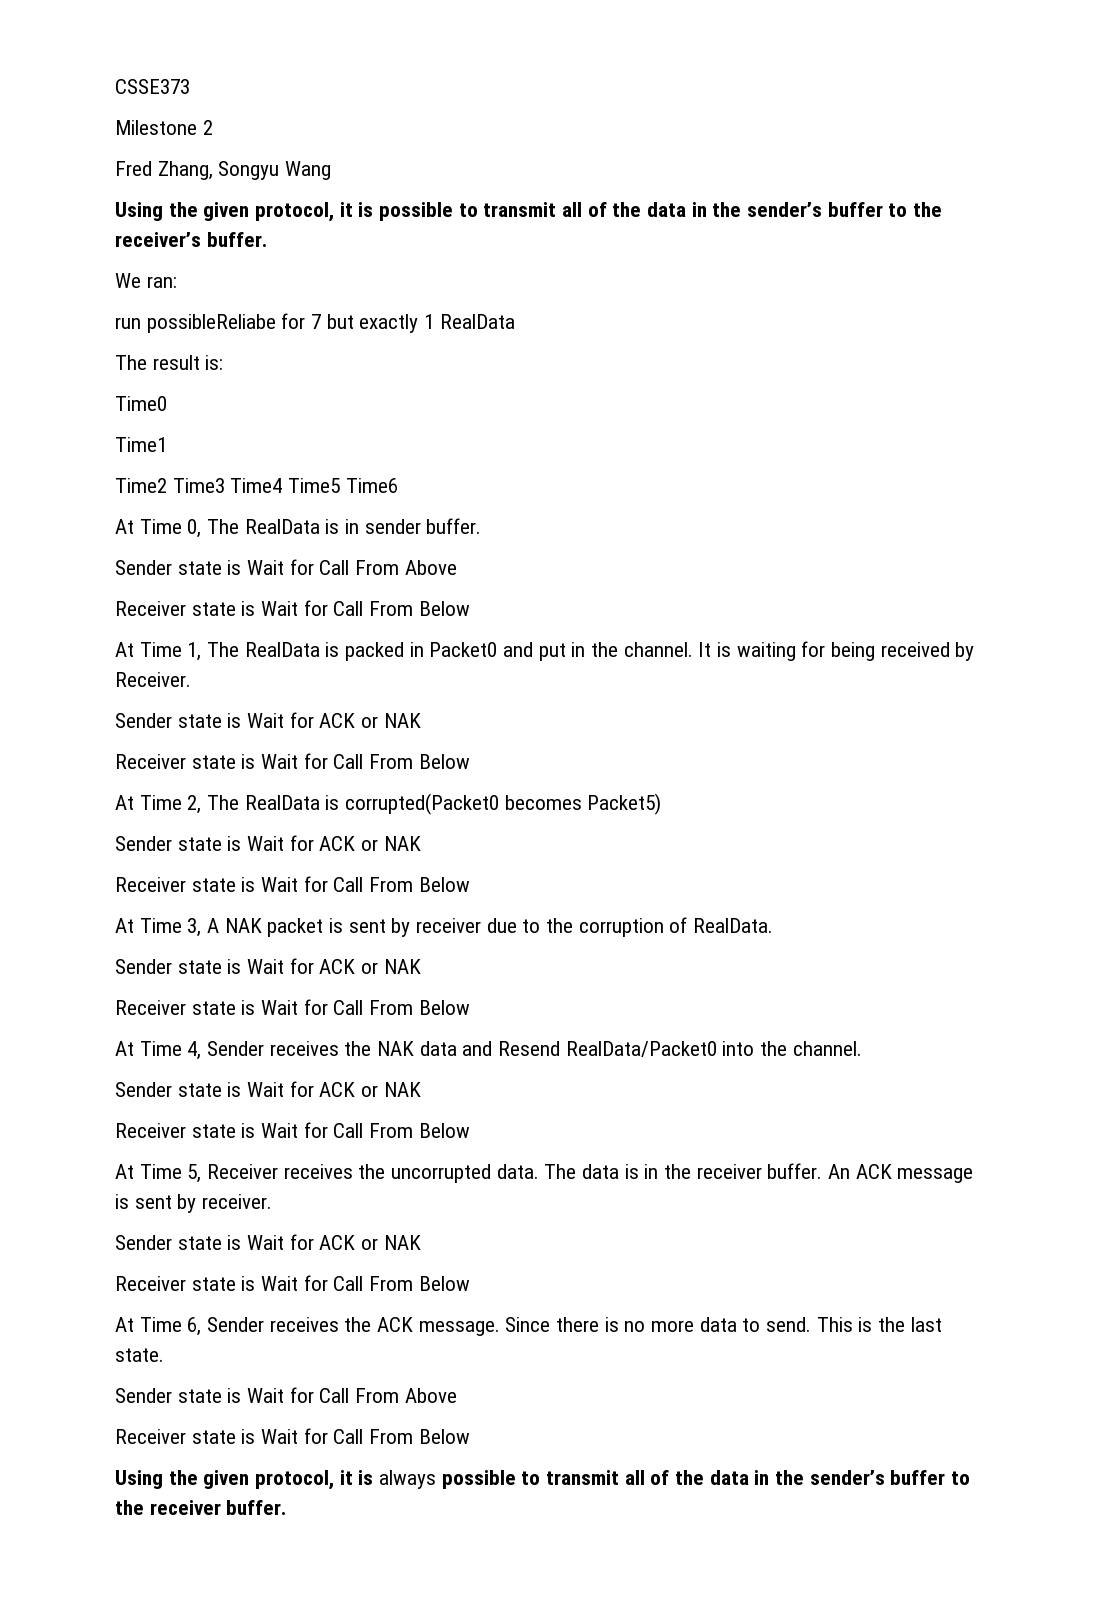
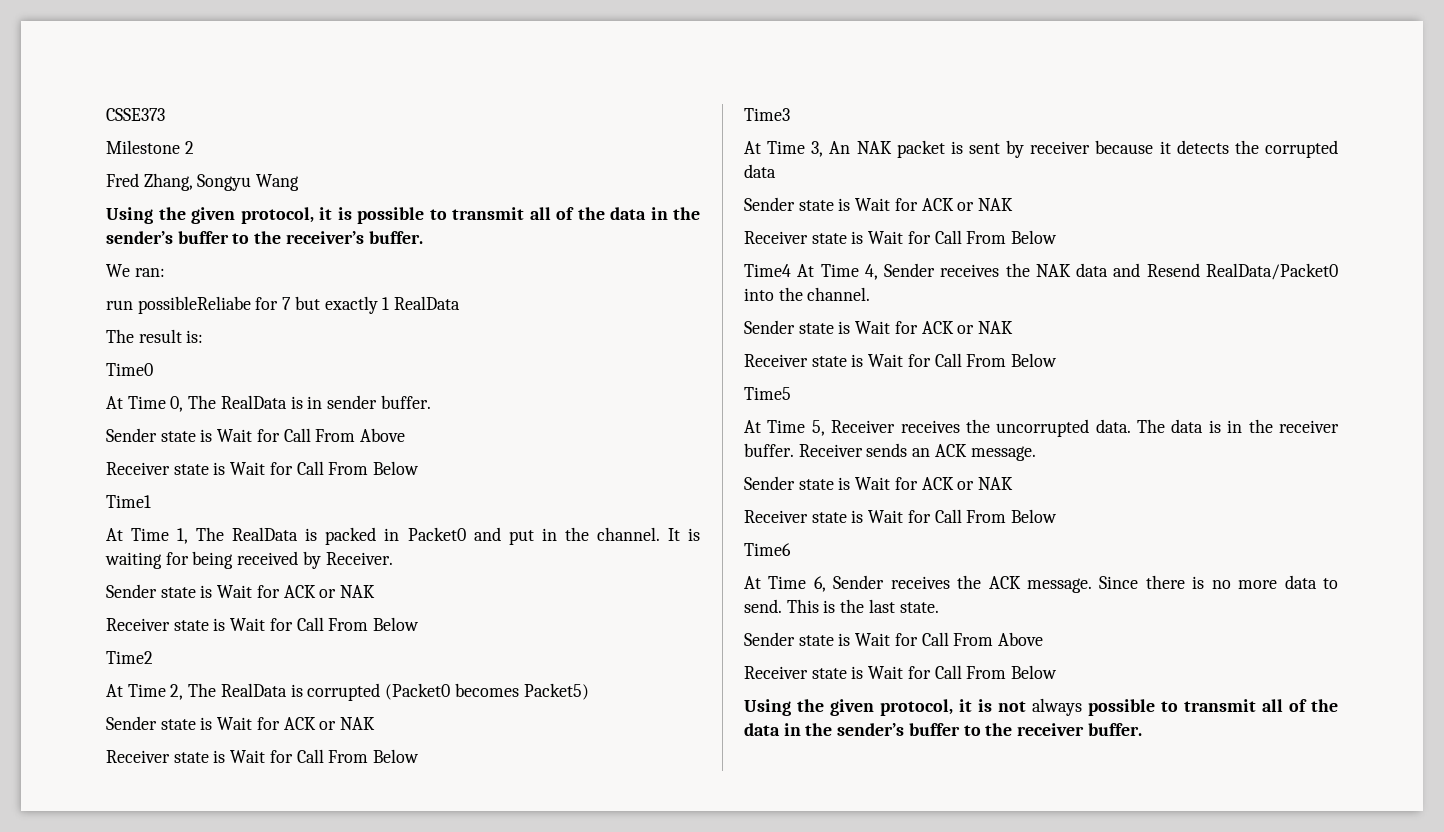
- Time1
- Time2 Time3 Time4 Time5 Time6
+ Time1
+ Time2
- At Time 2, The RealData is corrupted(Packet0 becomes Packet5)
+ At Time 2, The RealData is corrupted (Packet0 becomes Packet5)
+ Time3
- At Time 3, A NAK packet is sent by receiver due to the corruption of RealData.
+ At Time 3, An NAK packet is sent by receiver because it detects the corrupted data
- At Time 4, Sender receives the NAK data and Resend RealData/Packet0 into the channel.
+ Time4 At Time 4, Sender receives the NAK data and Resend RealData/Packet0 into the channel.
+ Time5
- An ACK message is sent by receiver.
+ Receiver sends an ACK message.
+ Time6
- Using the given protocol, it is always possible to transmit all of the data in the sender’s buffer to the receiver buffer.
+ Using the given protocol, it is not always possible to transmit all of the data in the sender’s buffer to the receiver buffer.

